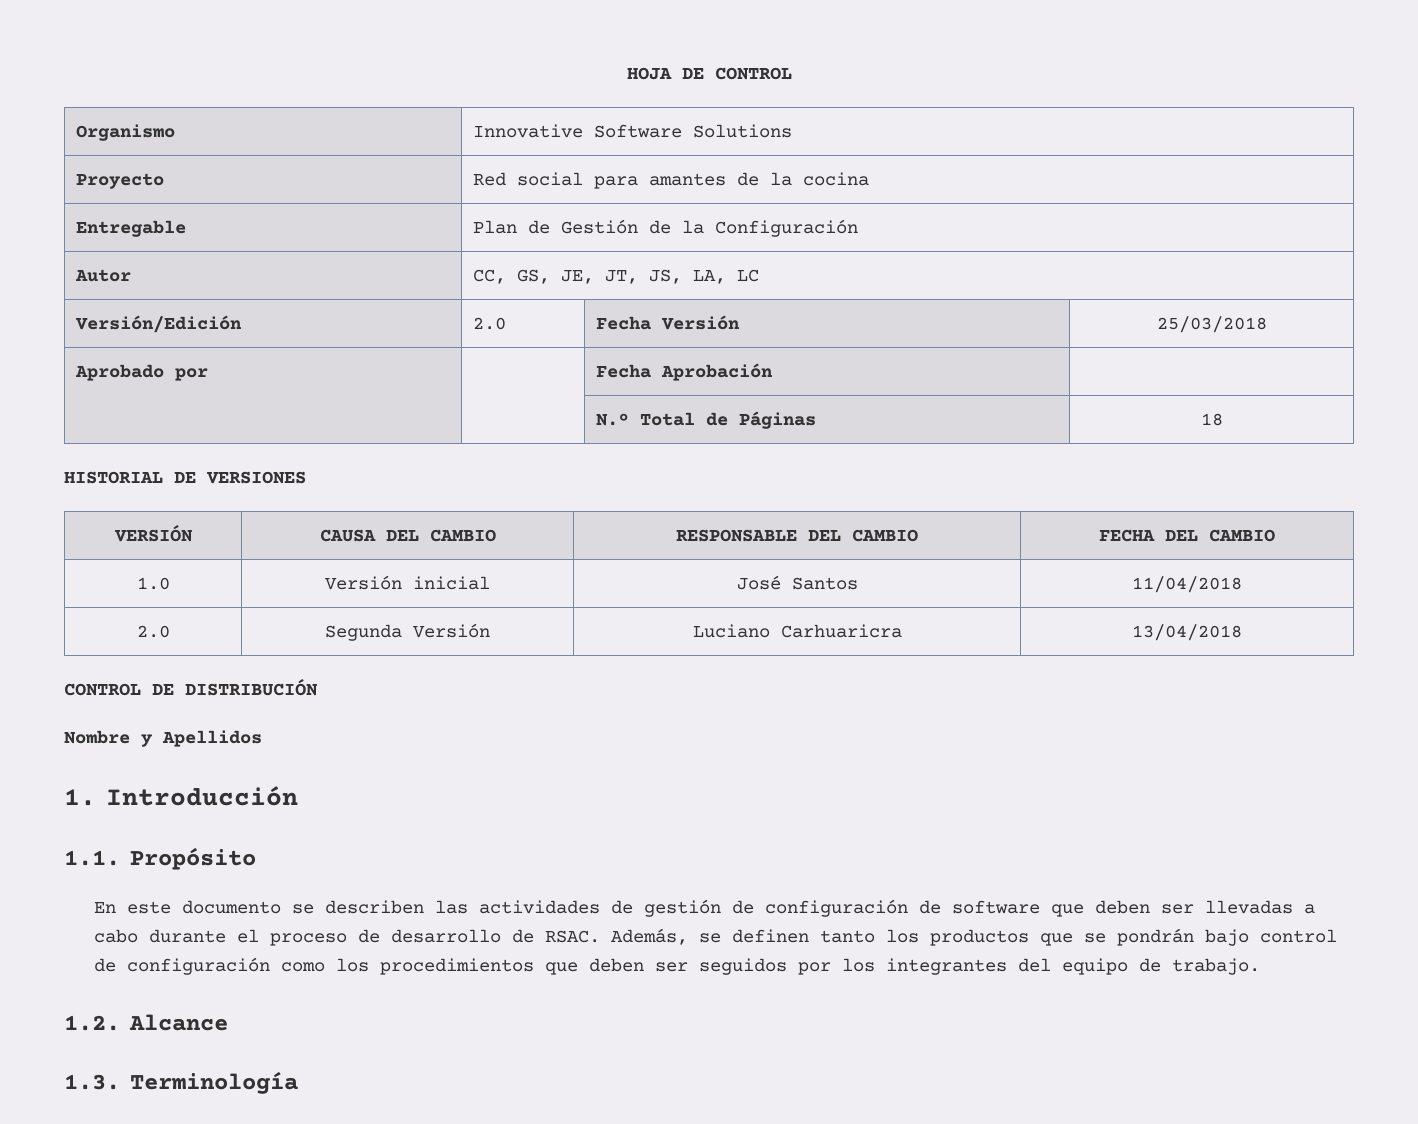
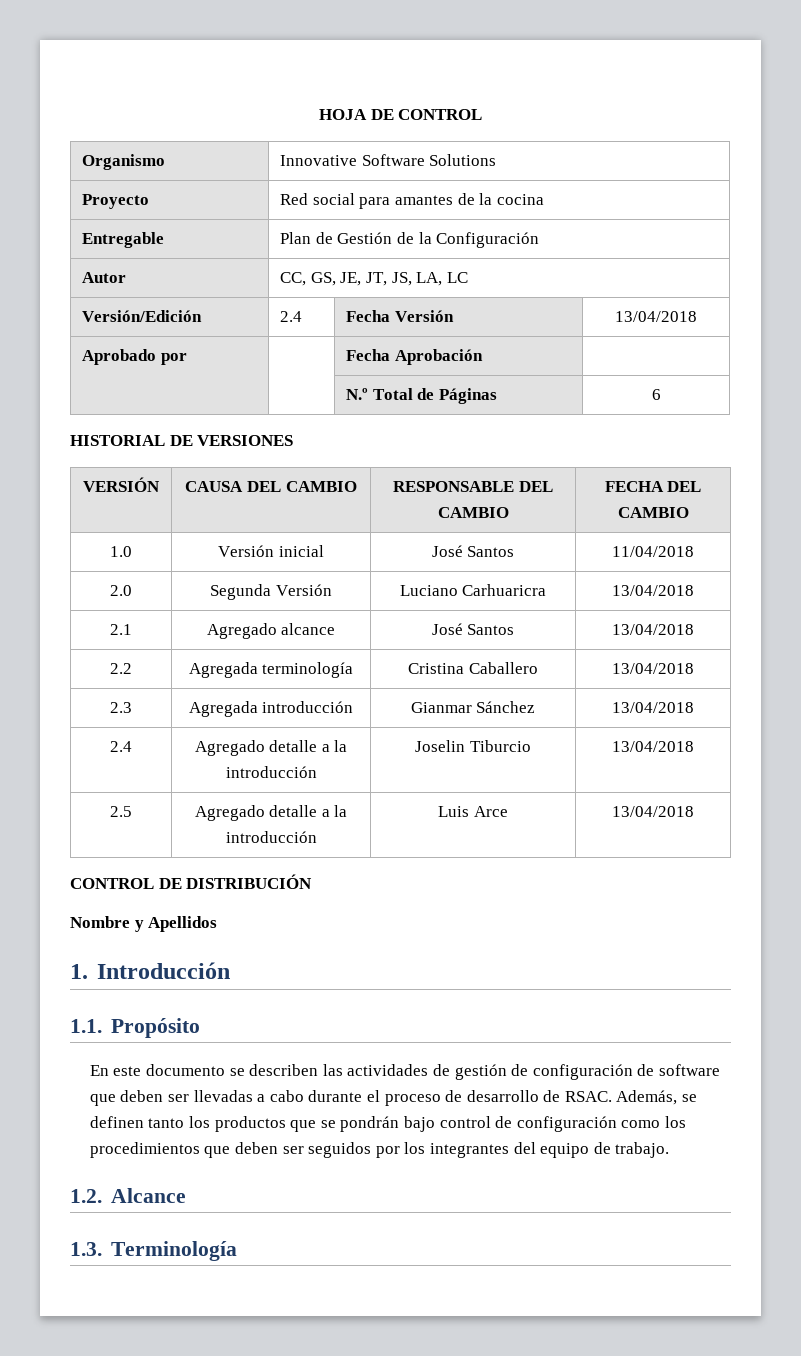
- Versión/Edición | 2.0 | Fecha Versión | 25/03/2018
+ Versión/Edición | 2.4 | Fecha Versión | 13/04/2018
- | | N.º Total de Páginas | 18
+ | | N.º Total de Páginas | 6
+ 2.1 | Agregado alcance | José Santos | 13/04/2018
+ 2.2 | Agregada terminología | Cristina Caballero | 13/04/2018
+ 2.3 | Agregada introducción | Gianmar Sánchez | 13/04/2018
+ 2.4 | Agregado detalle a la introducción | Joselin Tiburcio | 13/04/2018
+ 2.5 | Agregado detalle a la introducción | Luis Arce | 13/04/2018

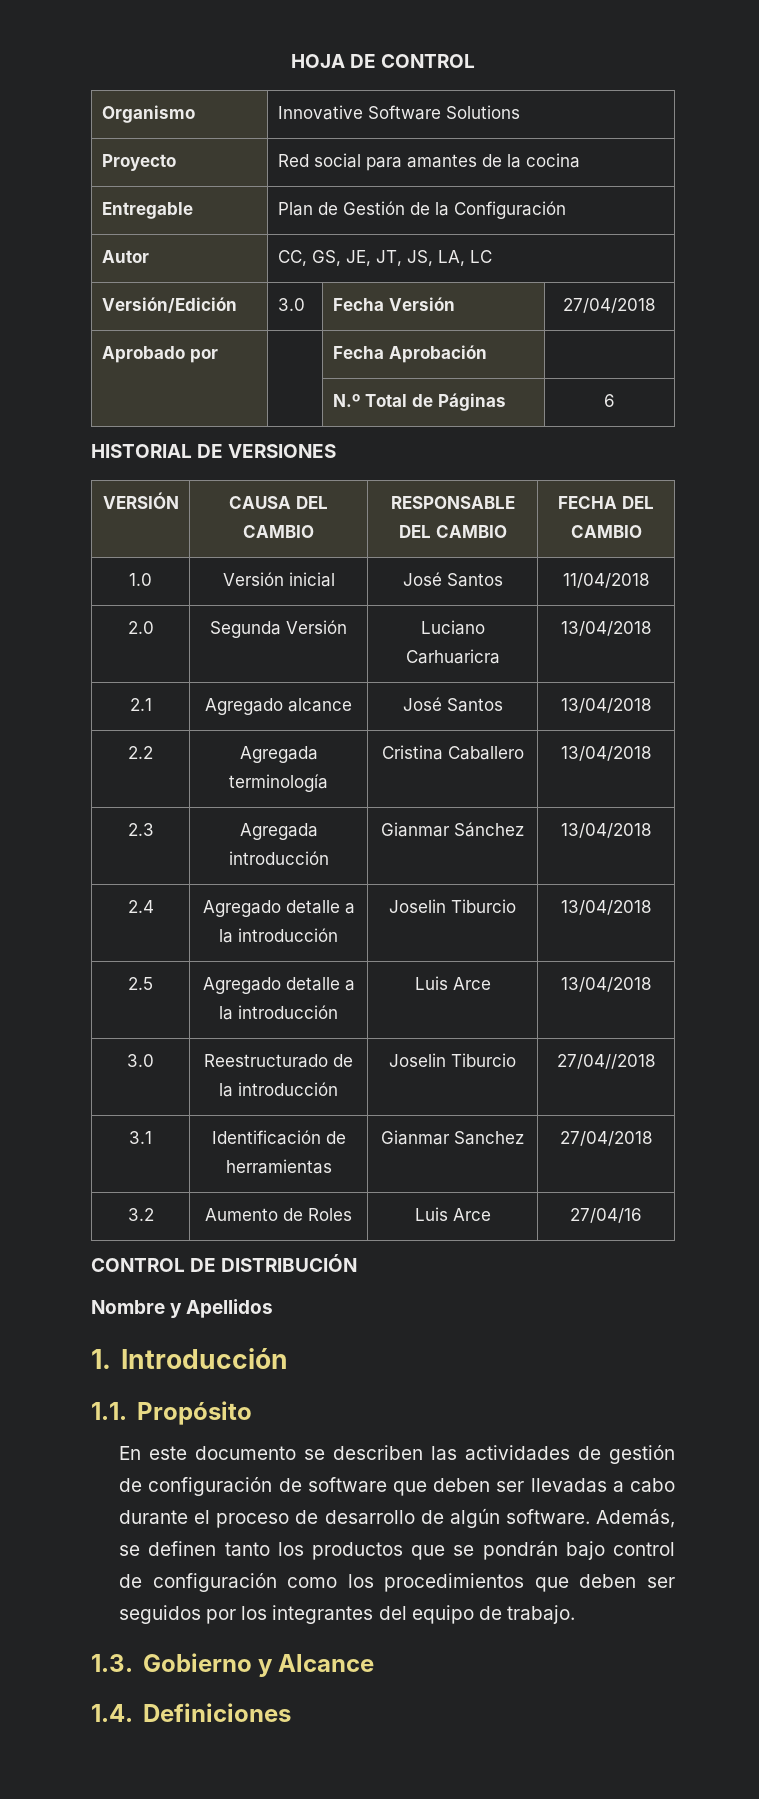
- Versión/Edición | 2.4 | Fecha Versión | 13/04/2018
+ Versión/Edición | 3.0 | Fecha Versión | 27/04/2018
+ 3.0 | Reestructurado de la introducción | Joselin Tiburcio | 27/04//2018
+ 3.1 | Identificación de herramientas | Gianmar Sanchez | 27/04/2018
+ 3.2 | Aumento de Roles | Luis Arce | 27/04/16
- En este documento se describen las actividades de gestión de configuración de software que deben ser llevadas a cabo durante el proceso de desarrollo de RSAC.
+ En este documento se describen las actividades de gestión de configuración de software que deben ser llevadas a cabo durante el proceso de desarrollo de algún software.
- 1.2. Alcance
+ 1.3. Gobierno y Alcance
- 1.3. Terminología
+ 1.4. Definiciones

